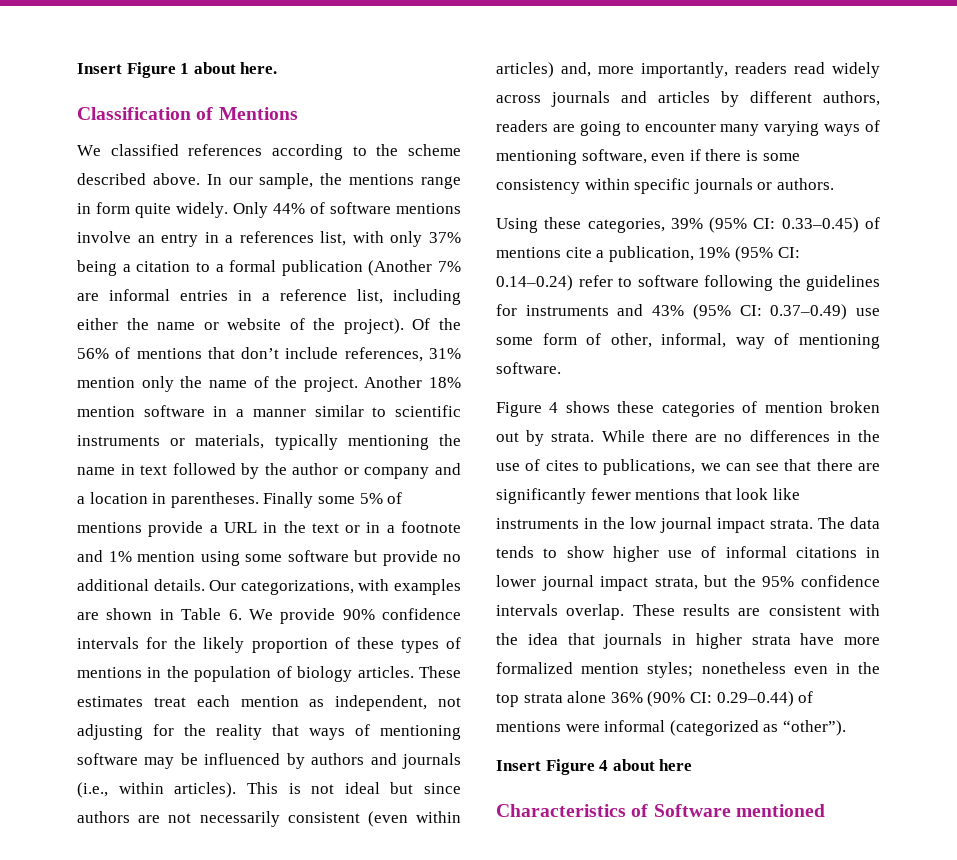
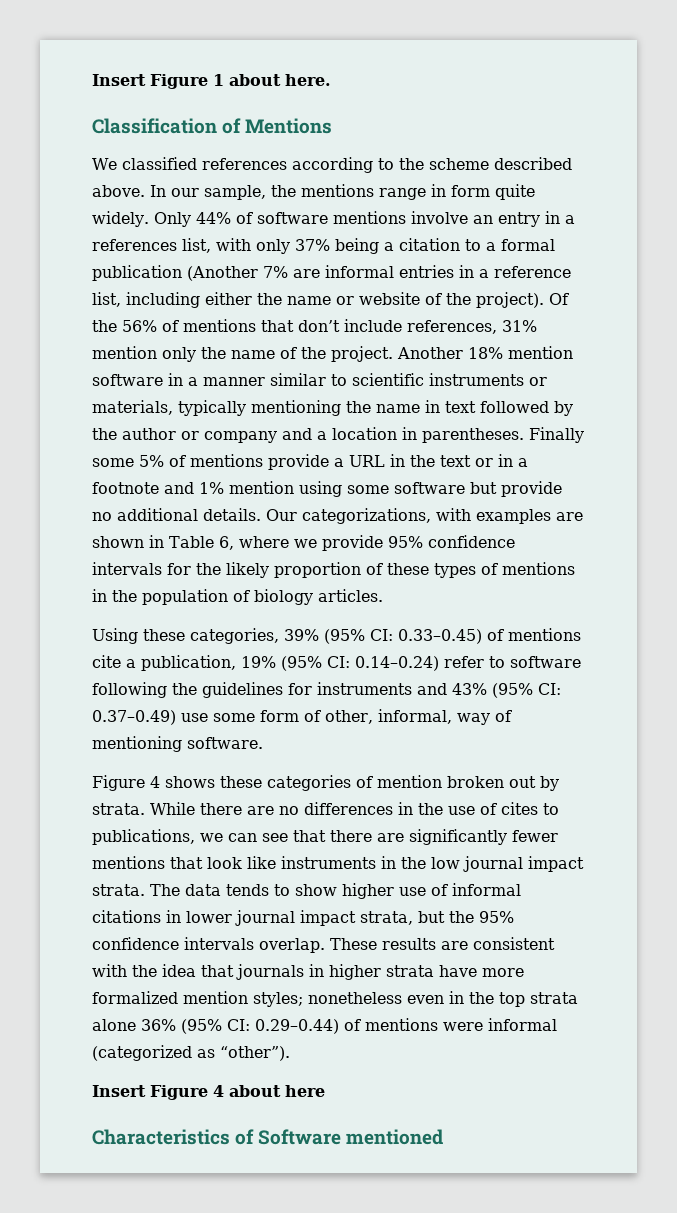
- Our categorizations, with examples are shown in Table 6. We provide 90% confidence intervals for the likely proportion of these types of mentions in the population of biology articles. These estimates treat each mention as independent, not adjusting for the reality that ways of mentioning software may be influenced by authors and journals (i.e., within articles). This is not ideal but since authors are not necessarily consistent (even within articles) and, more importantly, readers read widely across journals and articles by different authors, readers are going to encounter many varying ways of mentioning software, even if there is some consistency within specific journals or authors.
+ Our categorizations, with examples are shown in Table 6, where we provide 95% confidence intervals for the likely proportion of these types of mentions in the population of biology articles.
- These results are consistent with the idea that journals in higher strata have more formalized mention styles; nonetheless even in the top strata alone 36% (90% CI: 0.29–0.44) of mentions were informal (categorized as “other”).
+ These results are consistent with the idea that journals in higher strata have more formalized mention styles; nonetheless even in the top strata alone 36% (95% CI: 0.29–0.44) of mentions were informal (categorized as “other”).

